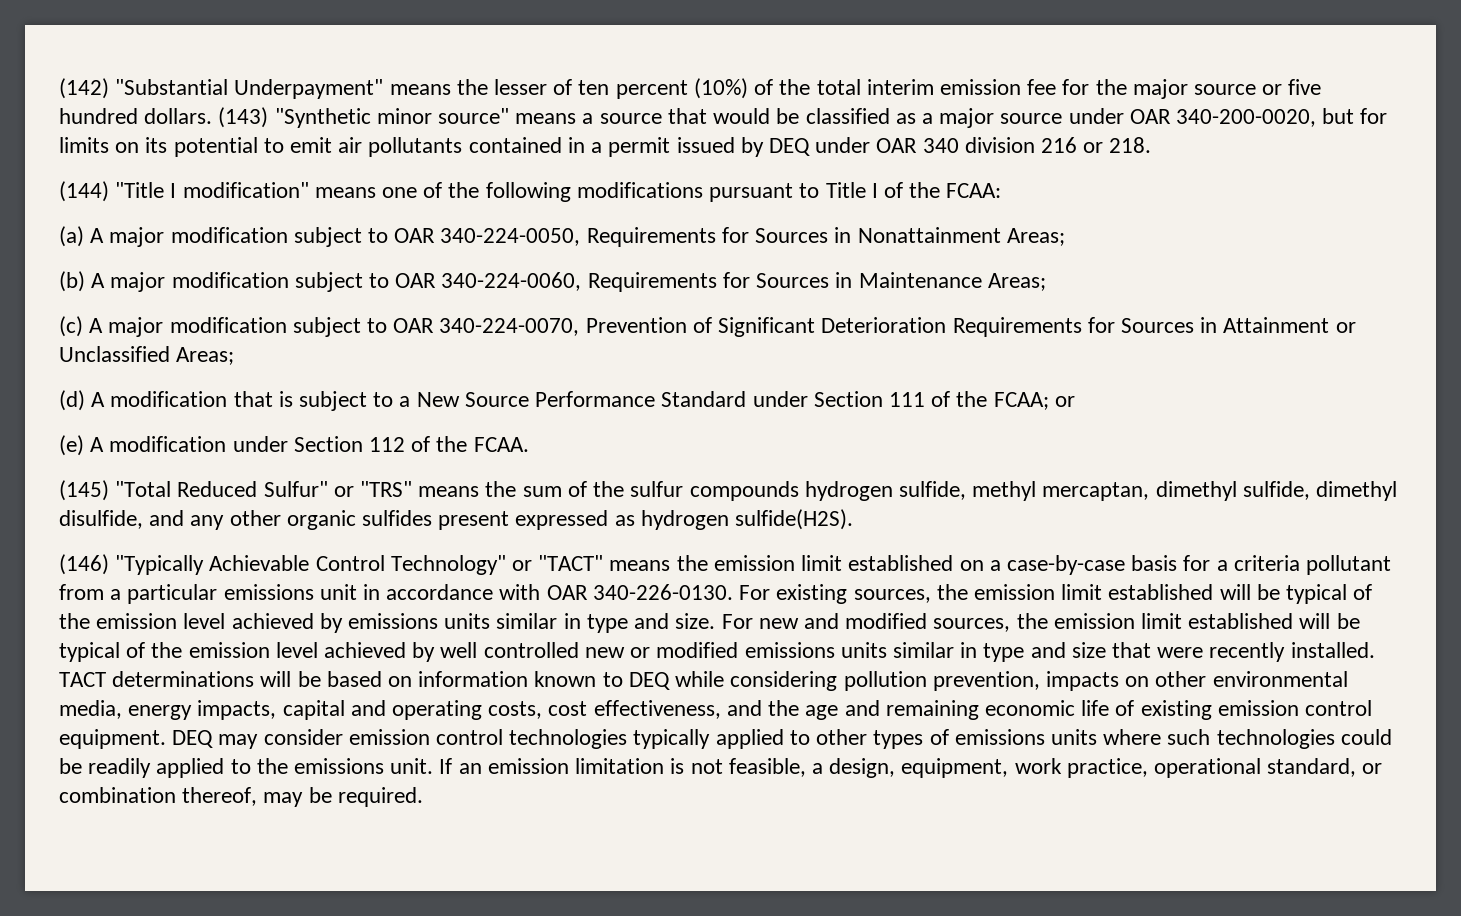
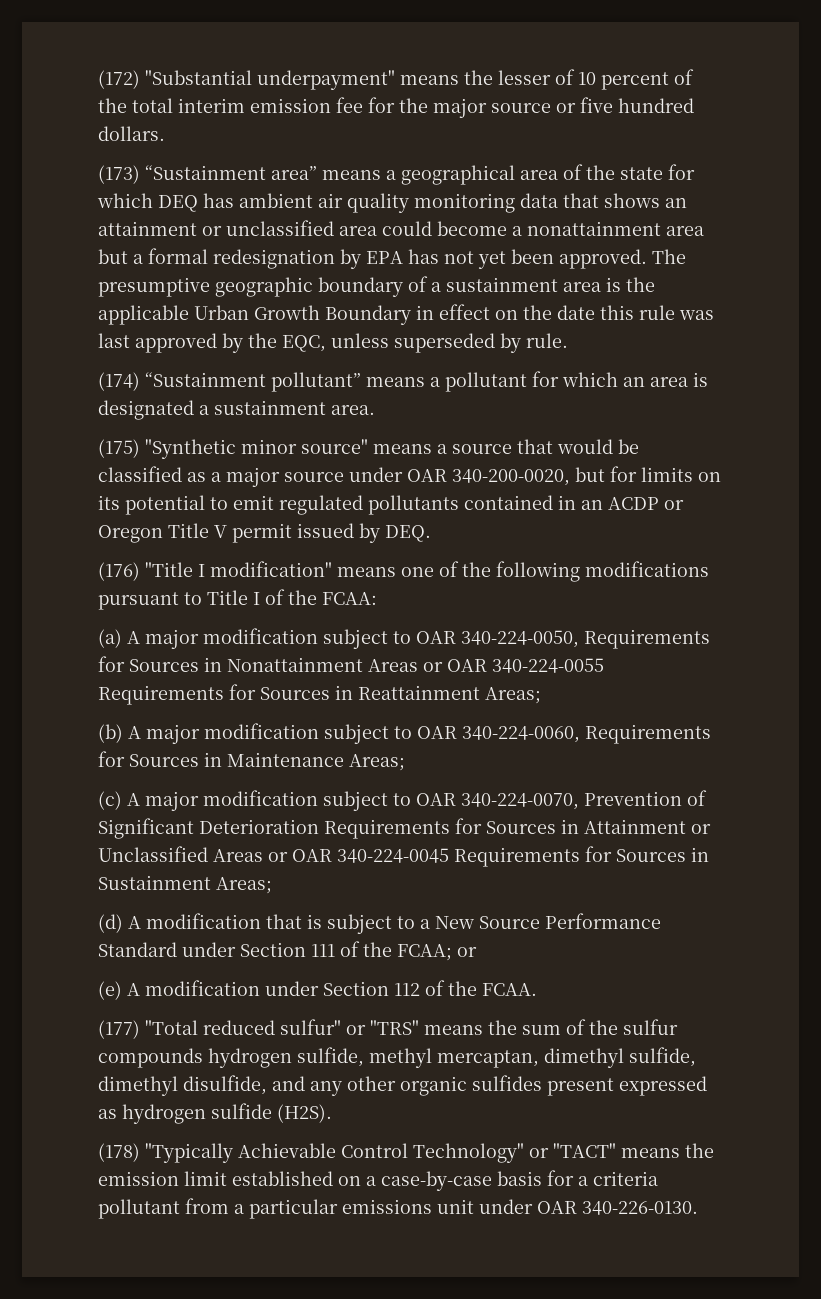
- (142) "Substantial Underpayment" means the lesser of ten percent (10%) of the total interim emission fee for the major source or five hundred dollars. (143) "Synthetic minor source" means a source that would be classified as a major source under OAR 340-200-0020, but for limits on its potential to emit air pollutants contained in a permit issued by DEQ under OAR 340 division 216 or 218.
- (144) "Title I modification" means one of the following modifications pursuant to Title I of the FCAA:
+ (172) "Substantial underpayment" means the lesser of 10 percent of the total interim emission fee for the major source or five hundred dollars.
+ (173) “Sustainment area” means a geographical area of the state for which DEQ has ambient air quality monitoring data that shows an attainment or unclassified area could become a nonattainment area but a formal redesignation by EPA has not yet been approved. The presumptive geographic boundary of a sustainment area is the applicable Urban Growth Boundary in effect on the date this rule was last approved by the EQC, unless superseded by rule.
+ (174) “Sustainment pollutant” means a pollutant for which an area is designated a sustainment area.
+ (175) "Synthetic minor source" means a source that would be classified as a major source under OAR 340-200-0020, but for limits on its potential to emit regulated pollutants contained in an ACDP or Oregon Title V permit issued by DEQ.
+ (176) "Title I modification" means one of the following modifications pursuant to Title I of the FCAA:
- (a) A major modification subject to OAR 340-224-0050, Requirements for Sources in Nonattainment Areas;
+ (a) A major modification subject to OAR 340-224-0050, Requirements for Sources in Nonattainment Areas or OAR 340-224-0055 Requirements for Sources in Reattainment Areas;
- (c) A major modification subject to OAR 340-224-0070, Prevention of Significant Deterioration Requirements for Sources in Attainment or Unclassified Areas;
+ (c) A major modification subject to OAR 340-224-0070, Prevention of Significant Deterioration Requirements for Sources in Attainment or Unclassified Areas or OAR 340-224-0045 Requirements for Sources in Sustainment Areas;
- (145) "Total Reduced Sulfur" or "TRS" means the sum of the sulfur compounds hydrogen sulfide, methyl mercaptan, dimethyl sulfide, dimethyl disulfide, and any other organic sulfides present expressed as hydrogen sulfide(H2S).
- (146) "Typically Achievable Control Technology" or "TACT" means the emission limit established on a case-by-case basis for a criteria pollutant from a particular emissions unit in accordance with OAR 340-226-0130. For existing sources, the emission limit established will be typical of the emission level achieved by emissions units similar in type and size. For new and modified sources, the emission limit established will be typical of the emission level achieved by well controlled new or modified emissions units similar in type and size that were recently installed. TACT determinations will be based on information known to DEQ while considering pollution prevention, impacts on other environmental media, energy impacts, capital and operating costs, cost effectiveness, and the age and remaining economic life of existing emission control equipment. DEQ may consider emission control technologies typically applied to other types of emissions units where such technologies could be readily applied to the emissions unit. If an emission limitation is not feasible, a design, equipment, work practice, operational standard, or combination thereof, may be required.
+ (177) "Total reduced sulfur" or "TRS" means the sum of the sulfur compounds hydrogen sulfide, methyl mercaptan, dimethyl sulfide, dimethyl disulfide, and any other organic sulfides present expressed as hydrogen sulfide (H2S).
+ (178) "Typically Achievable Control Technology" or "TACT" means the emission limit established on a case-by-case basis for a criteria pollutant from a particular emissions unit under OAR 340-226-0130.

